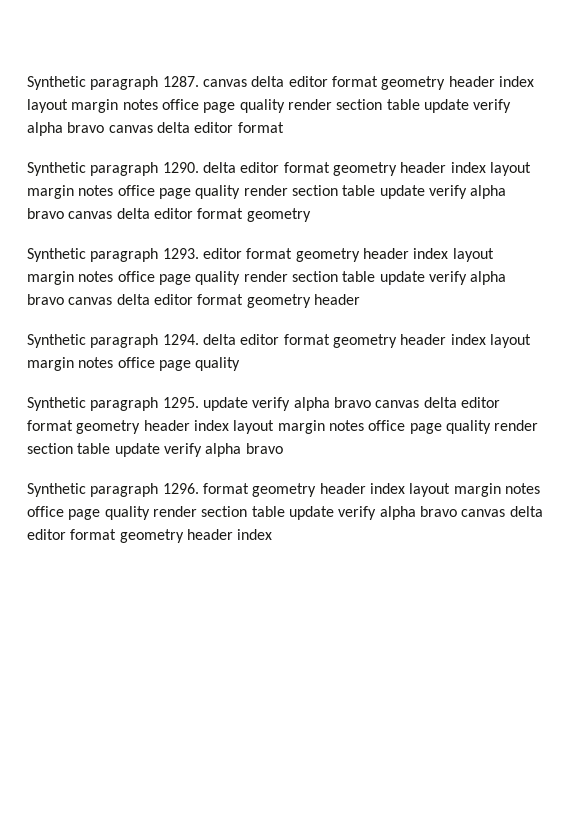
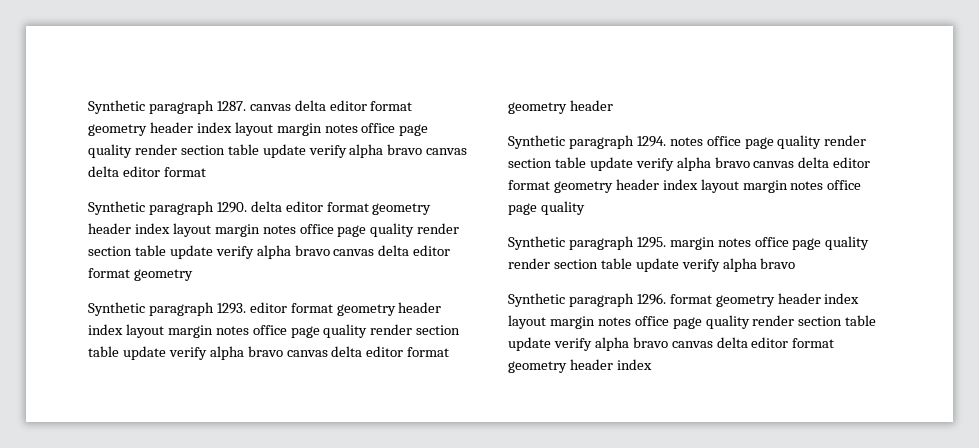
- Synthetic paragraph 1294. delta editor format geometry header index layout margin notes office page quality
+ Synthetic paragraph 1294. notes office page quality render section table update verify alpha bravo canvas delta editor format geometry header index layout margin notes office page quality
- Synthetic paragraph 1295. update verify alpha bravo canvas delta editor format geometry header index layout margin notes office page quality render section table update verify alpha bravo
+ Synthetic paragraph 1295. margin notes office page quality render section table update verify alpha bravo

